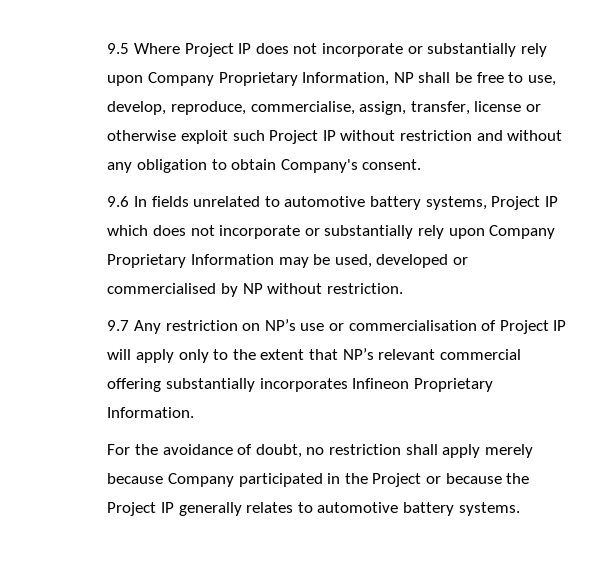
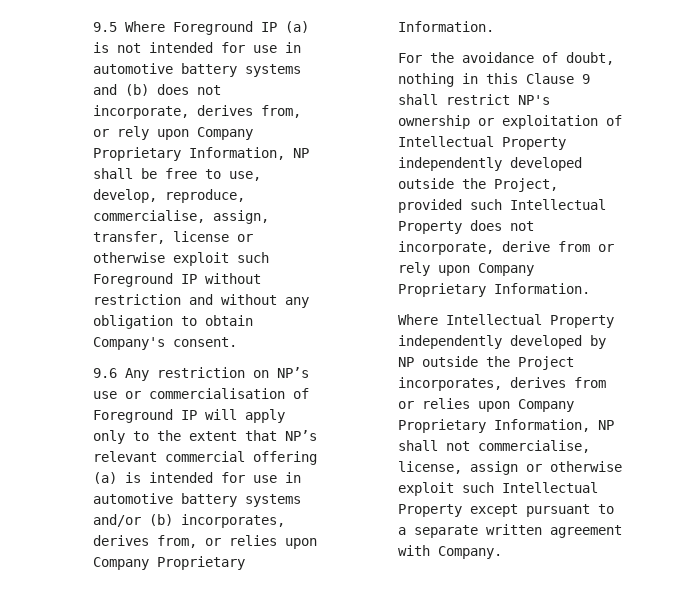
- 9.5 Where Project IP does not incorporate or substantially rely upon Company Proprietary Information, NP shall be free to use, develop, reproduce, commercialise, assign, transfer, license or otherwise exploit such Project IP without restriction and without any obligation to obtain Company's consent.
+ 9.5 Where Foreground IP (a) is not intended for use in automotive battery systems and (b) does not incorporate, derives from, or rely upon Company Proprietary Information, NP shall be free to use, develop, reproduce, commercialise, assign, transfer, license or otherwise exploit such Foreground IP without restriction and without any obligation to obtain Company's consent.
- 9.6 In fields unrelated to automotive battery systems, Project IP which does not incorporate or substantially rely upon Company Proprietary Information may be used, developed or commercialised by NP without restriction.
- 9.7 Any restriction on NP’s use or commercialisation of Project IP will apply only to the extent that NP’s relevant commercial offering substantially incorporates Infineon Proprietary Information.
+ 9.6 Any restriction on NP’s use or commercialisation of Foreground IP will apply only to the extent that NP’s relevant commercial offering (a) is intended for use in automotive battery systems and/or (b) incorporates, derives from, or relies upon Company Proprietary Information.
- For the avoidance of doubt, no restriction shall apply merely because Company participated in the Project or because the Project IP generally relates to automotive battery systems.
+ For the avoidance of doubt, nothing in this Clause 9 shall restrict NP's ownership or exploitation of Intellectual Property independently developed outside the Project, provided such Intellectual Property does not incorporate, derive from or rely upon Company Proprietary Information.
+ Where Intellectual Property independently developed by NP outside the Project incorporates, derives from or relies upon Company Proprietary Information, NP shall not commercialise, license, assign or otherwise exploit such Intellectual Property except pursuant to a separate written agreement with Company.

